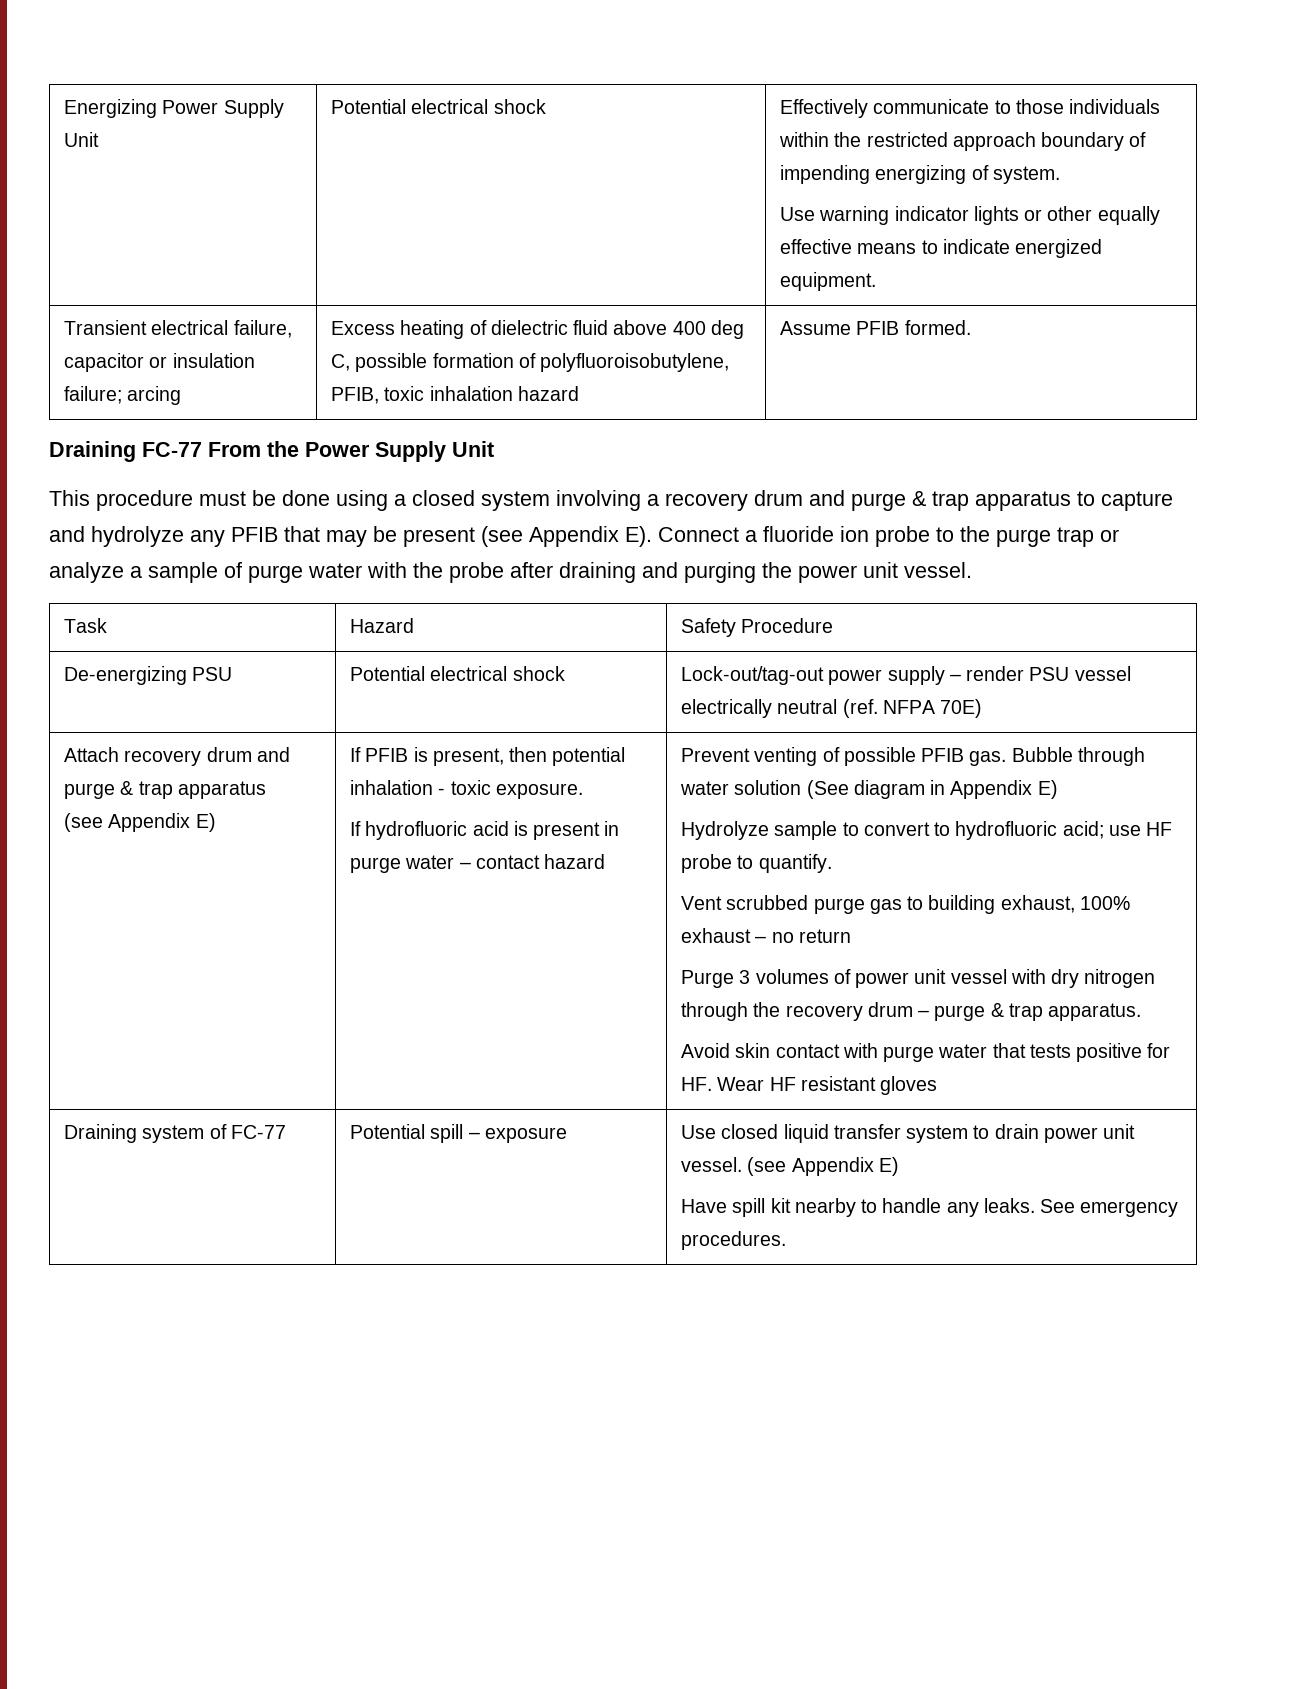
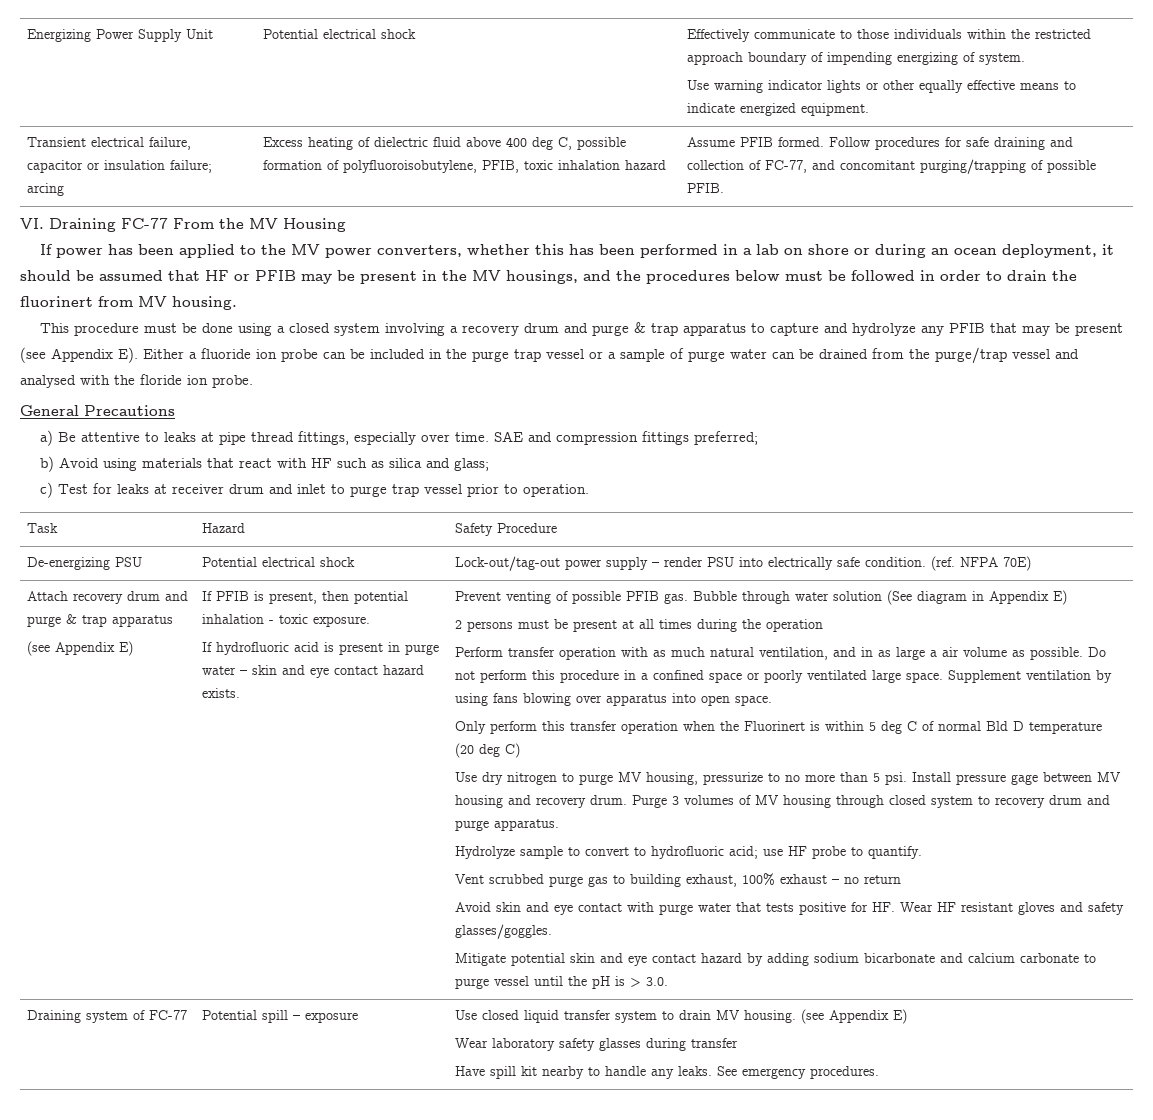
- Assume PFIB formed.
- Draining FC-77 From the Power Supply Unit
+ Assume PFIB formed. Follow procedures for safe draining and collection of FC-77, and concomitant purging/trapping of possible PFIB.
+ VI. Draining FC-77 From the MV Housing
+ If power has been applied to the MV power converters, whether this has been performed in a lab on shore or during an ocean deployment, it should be assumed that HF or PFIB may be present in the MV housings, and the procedures below must be followed in order to drain the fluorinert from MV housing.
- This procedure must be done using a closed system involving a recovery drum and purge & trap apparatus to capture and hydrolyze any PFIB that may be present (see Appendix E). Connect a fluoride ion probe to the purge trap or analyze a sample of purge water with the probe after draining and purging the power unit vessel.
+ This procedure must be done using a closed system involving a recovery drum and purge & trap apparatus to capture and hydrolyze any PFIB that may be present (see Appendix E). Either a fluoride ion probe can be included in the purge trap vessel or a sample of purge water can be drained from the purge/trap vessel and analysed with the floride ion probe.
+ General Precautions
+ a) Be attentive to leaks at pipe thread fittings, especially over time. SAE and compression fittings preferred;
+ b) Avoid using materials that react with HF such as silica and glass;
+ c) Test for leaks at receiver drum and inlet to purge trap vessel prior to operation.
- De-energizing PSU | Potential electrical shock | Lock-out/tag-out power supply – render PSU vessel electrically neutral (ref. NFPA 70E)
+ De-energizing PSU | Potential electrical shock | Lock-out/tag-out power supply – render PSU into electrically safe condition. (ref. NFPA 70E)
- If hydrofluoric acid is present in purge water – contact hazard
+ If hydrofluoric acid is present in purge water – skin and eye contact hazard exists.
+ 2 persons must be present at all times during the operation
+ Perform transfer operation with as much natural ventilation, and in as large a air volume as possible. Do not perform this procedure in a confined space or poorly ventilated large space. Supplement ventilation by using fans blowing over apparatus into open space.
+ Only perform this transfer operation when the Fluorinert is within 5 deg C of normal Bld D temperature (20 deg C)
+ Use dry nitrogen to purge MV housing, pressurize to no more than 5 psi. Install pressure gage between MV housing and recovery drum. Purge 3 volumes of MV housing through closed system to recovery drum and purge apparatus.
- Purge 3 volumes of power unit vessel with dry nitrogen through the recovery drum – purge & trap apparatus.
- Avoid skin contact with purge water that tests positive for HF. Wear HF resistant gloves
+ Avoid skin and eye contact with purge water that tests positive for HF. Wear HF resistant gloves and safety glasses/goggles.
+ Mitigate potential skin and eye contact hazard by adding sodium bicarbonate and calcium carbonate to purge vessel until the pH is > 3.0.
- Draining system of FC-77 | Potential spill – exposure | Use closed liquid transfer system to drain power unit vessel. (see Appendix E)
+ Draining system of FC-77 | Potential spill – exposure | Use closed liquid transfer system to drain MV housing. (see Appendix E)
+ Wear laboratory safety glasses during transfer

